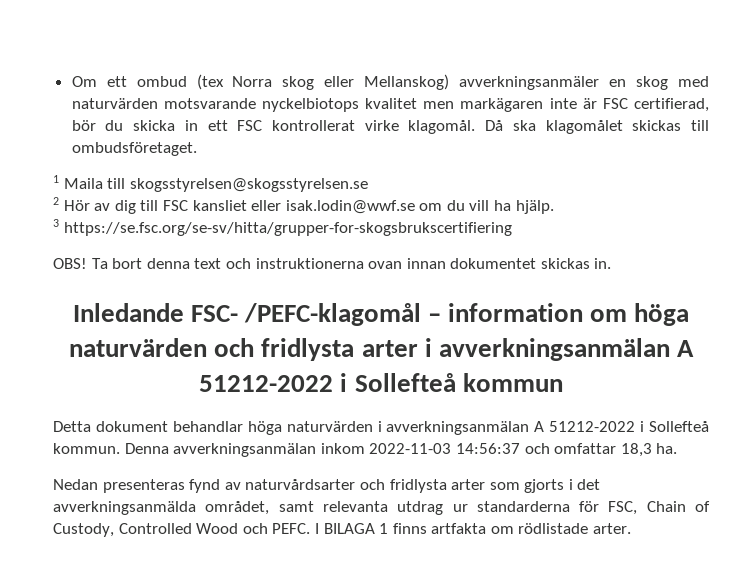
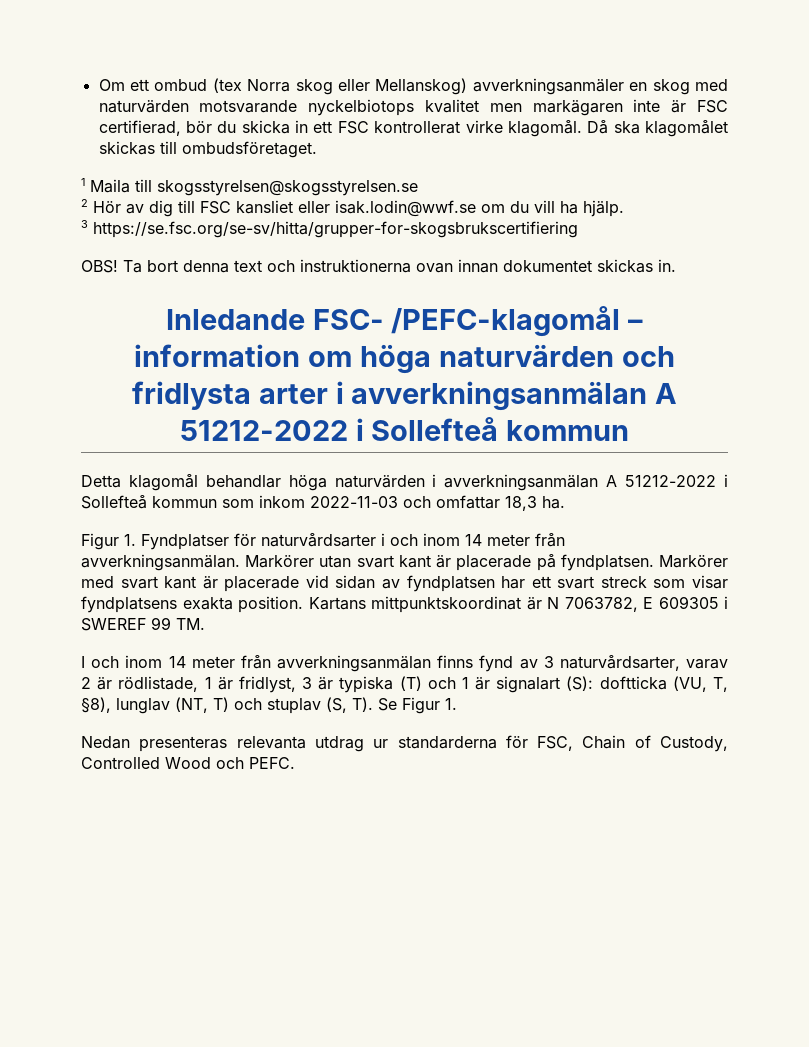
- Detta dokument behandlar höga naturvärden i avverkningsanmälan A 51212-2022 i Sollefteå kommun. Denna avverkningsanmälan inkom 2022-11-03 14:56:37 och omfattar 18,3 ha.
+ Detta klagomål behandlar höga naturvärden i avverkningsanmälan A 51212-2022 i Sollefteå kommun som inkom 2022-11-03 och omfattar 18,3 ha.
- Nedan presenteras fynd av naturvårdsarter och fridlysta arter som gjorts i det avverkningsanmälda området, samt relevanta utdrag ur standarderna för FSC, Chain of Custody, Controlled Wood och PEFC. I BILAGA 1 finns artfakta om rödlistade arter.
+ Figur 1. Fyndplatser för naturvårdsarter i och inom 14 meter från avverkningsanmälan. Markörer utan svart kant är placerade på fyndplatsen. Markörer med svart kant är placerade vid sidan av fyndplatsen har ett svart streck som visar fyndplatsens exakta position. Kartans mittpunktskoordinat är N 7063782, E 609305 i SWEREF 99 TM.
+ I och inom 14 meter från avverkningsanmälan finns fynd av 3 naturvårdsarter, varav 2 är rödlistade, 1 är fridlyst, 3 är typiska (T) och 1 är signalart (S): doftticka (VU, T, §8), lunglav (NT, T) och stuplav (S, T). Se Figur 1.
+ Nedan presenteras relevanta utdrag ur standarderna för FSC, Chain of Custody, Controlled Wood och PEFC.

